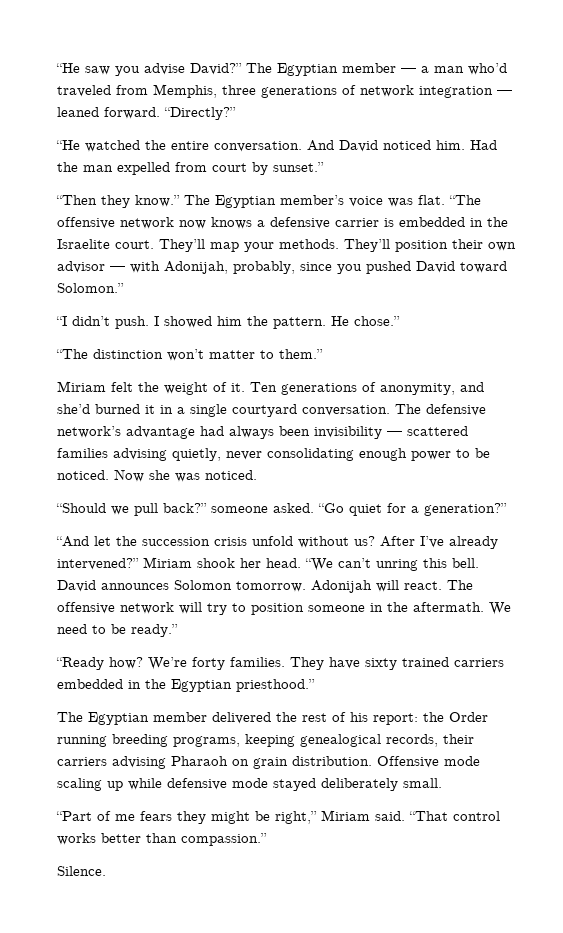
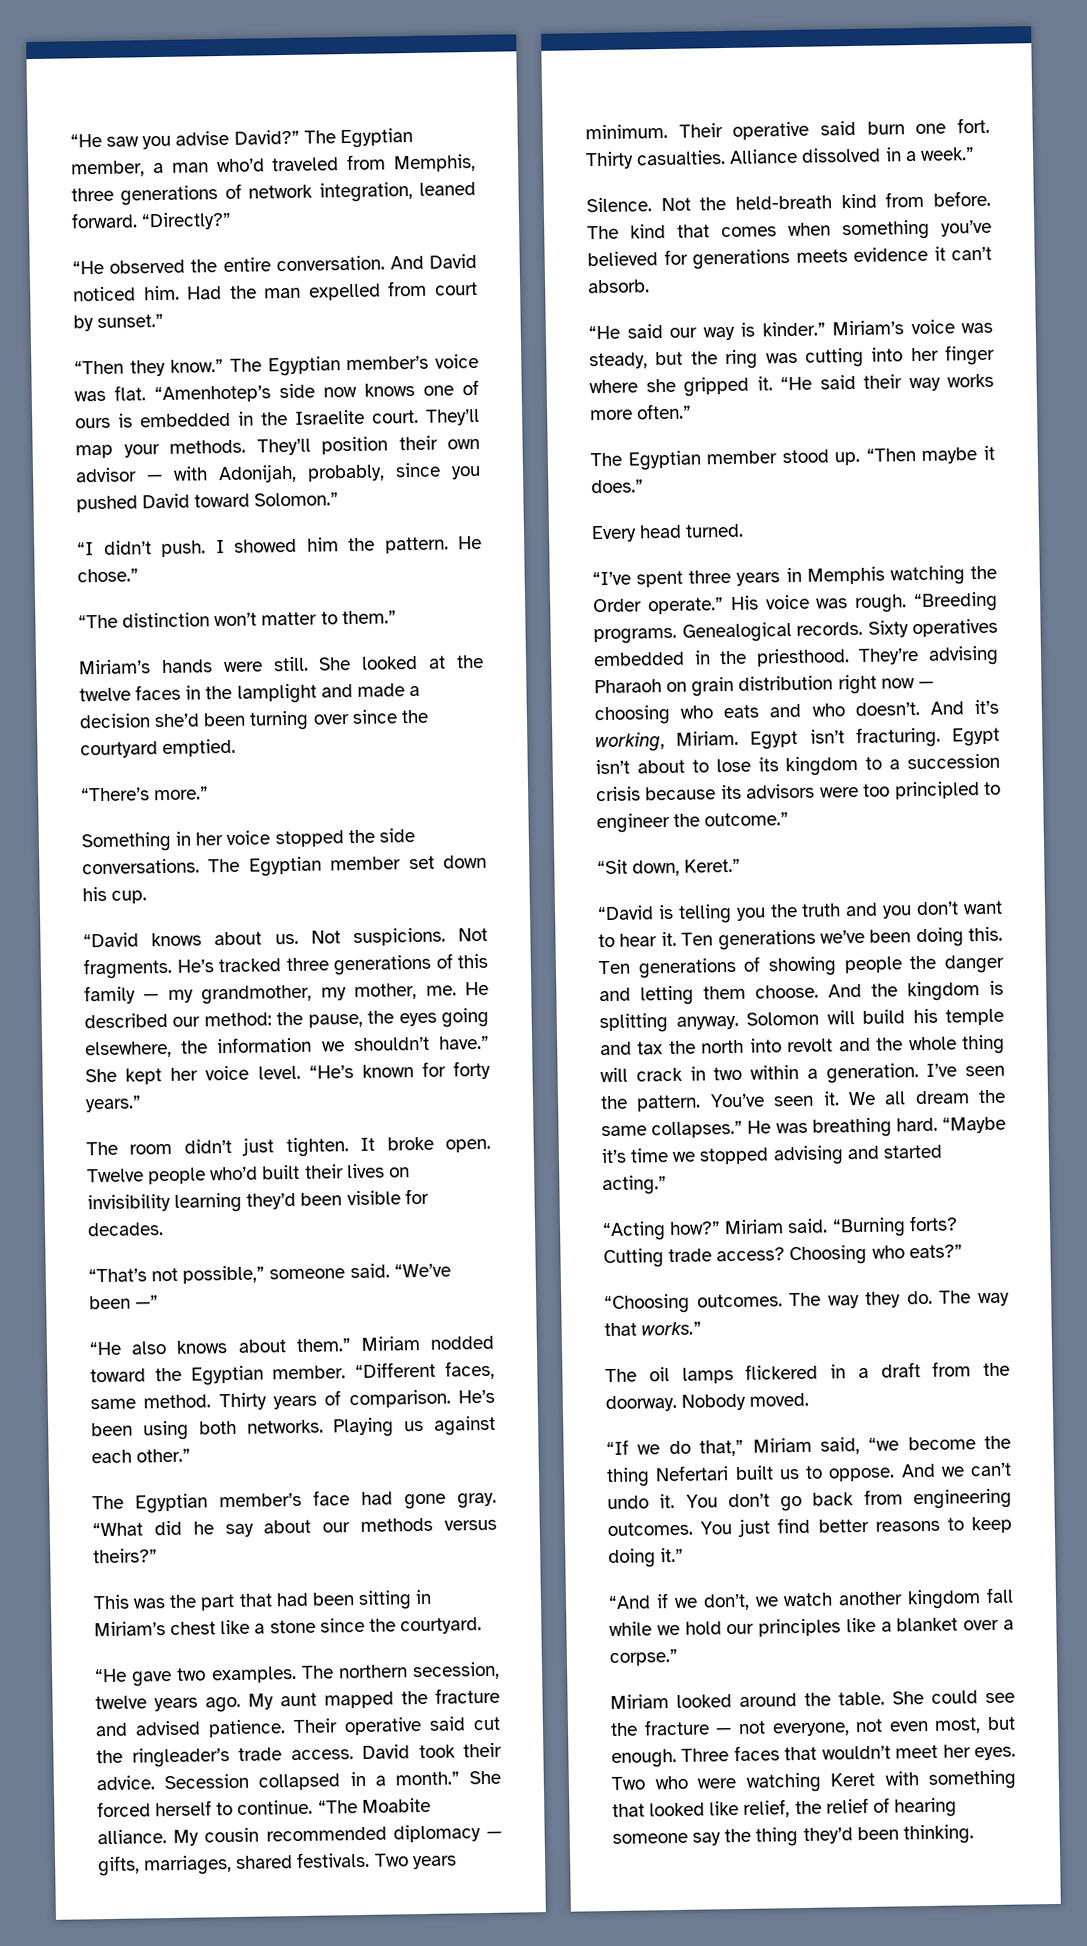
- The Egyptian member — a man who’d traveled from Memphis, three generations of network integration — leaned forward.
+ The Egyptian member, a man who’d traveled from Memphis, three generations of network integration, leaned forward.
- “He watched the entire conversation.
+ “He observed the entire conversation.
- “The offensive network now knows a defensive carrier is embedded in the Israelite court.
+ “Amenhotep’s side now knows one of ours is embedded in the Israelite court.
- Miriam felt the weight of it. Ten generations of anonymity, and she’d burned it in a single courtyard conversation. The defensive network’s advantage had always been invisibility — scattered families advising quietly, never consolidating enough power to be noticed. Now she was noticed.
- “Should we pull back?” someone asked. “Go quiet for a generation?”
- “And let the succession crisis unfold without us? After I’ve already intervened?” Miriam shook her head. “We can’t unring this bell. David announces Solomon tomorrow. Adonijah will react. The offensive network will try to position someone in the aftermath. We need to be ready.”
- “Ready how? We’re forty families. They have sixty trained carriers embedded in the Egyptian priesthood.”
- The Egyptian member delivered the rest of his report: the Order running breeding programs, keeping genealogical records, their carriers advising Pharaoh on grain distribution. Offensive mode scaling up while defensive mode stayed deliberately small.
- “Part of me fears they might be right,” Miriam said. “That control works better than compassion.”
- Silence.
+ Miriam’s hands were still. She looked at the twelve faces in the lamplight and made a decision she’d been turning over since the courtyard emptied.
+ “There’s more.”
+ Something in her voice stopped the side conversations. The Egyptian member set down his cup.
+ “David knows about us. Not suspicions. Not fragments. He’s tracked three generations of this family — my grandmother, my mother, me. He described our method: the pause, the eyes going elsewhere, the information we shouldn’t have.” She kept her voice level. “He’s known for forty years.”
+ The room didn’t just tighten. It broke open. Twelve people who’d built their lives on invisibility learning they’d been visible for decades.
+ “That’s not possible,” someone said. “We’ve been —”
+ “He also knows about them.” Miriam nodded toward the Egyptian member. “Different faces, same method. Thirty years of comparison. He’s been using both networks. Playing us against each other.”
+ The Egyptian member’s face had gone gray. “What did he say about our methods versus theirs?”
+ This was the part that had been sitting in Miriam’s chest like a stone since the courtyard.
+ “He gave two examples. The northern secession, twelve years ago. My aunt mapped the fracture and advised patience. Their operative said cut the ringleader’s trade access. David took their advice. Secession collapsed in a month.” She forced herself to continue. “The Moabite alliance. My cousin recommended diplomacy — gifts, marriages, shared festivals. Two years minimum. Their operative said burn one fort. Thirty casualties. Alliance dissolved in a week.”
+ Silence. Not the held-breath kind from before. The kind that comes when something you’ve believed for generations meets evidence it can’t absorb.
+ “He said our way is kinder.” Miriam’s voice was steady, but the ring was cutting into her finger where she gripped it. “He said their way works more often.”
+ The Egyptian member stood up. “Then maybe it does.”
+ Every head turned.
+ “I’ve spent three years in Memphis watching the Order operate.” His voice was rough. “Breeding programs. Genealogical records. Sixty operatives embedded in the priesthood. They’re advising Pharaoh on grain distribution right now — choosing who eats and who doesn’t. And it’s working, Miriam. Egypt isn’t fracturing. Egypt isn’t about to lose its kingdom to a succession crisis because its advisors were too principled to engineer the outcome.”
+ “Sit down, Keret.”
+ “David is telling you the truth and you don’t want to hear it. Ten generations we’ve been doing this. Ten generations of showing people the danger and letting them choose. And the kingdom is splitting anyway. Solomon will build his temple and tax the north into revolt and the whole thing will crack in two within a generation. I’ve seen the pattern. You’ve seen it. We all dream the same collapses.” He was breathing hard. “Maybe it’s time we stopped advising and started acting.”
+ “Acting how?” Miriam said. “Burning forts? Cutting trade access? Choosing who eats?”
+ “Choosing outcomes. The way they do. The way that works.”
+ The oil lamps flickered in a draft from the doorway. Nobody moved.
+ “If we do that,” Miriam said, “we become the thing Nefertari built us to oppose. And we can’t undo it. You don’t go back from engineering outcomes. You just find better reasons to keep doing it.”
+ “And if we don’t, we watch another kingdom fall while we hold our principles like a blanket over a corpse.”
+ Miriam looked around the table. She could see the fracture — not everyone, not even most, but enough. Three faces that wouldn’t meet her eyes. Two who were watching Keret with something that looked like relief, the relief of hearing someone say the thing they’d been thinking.

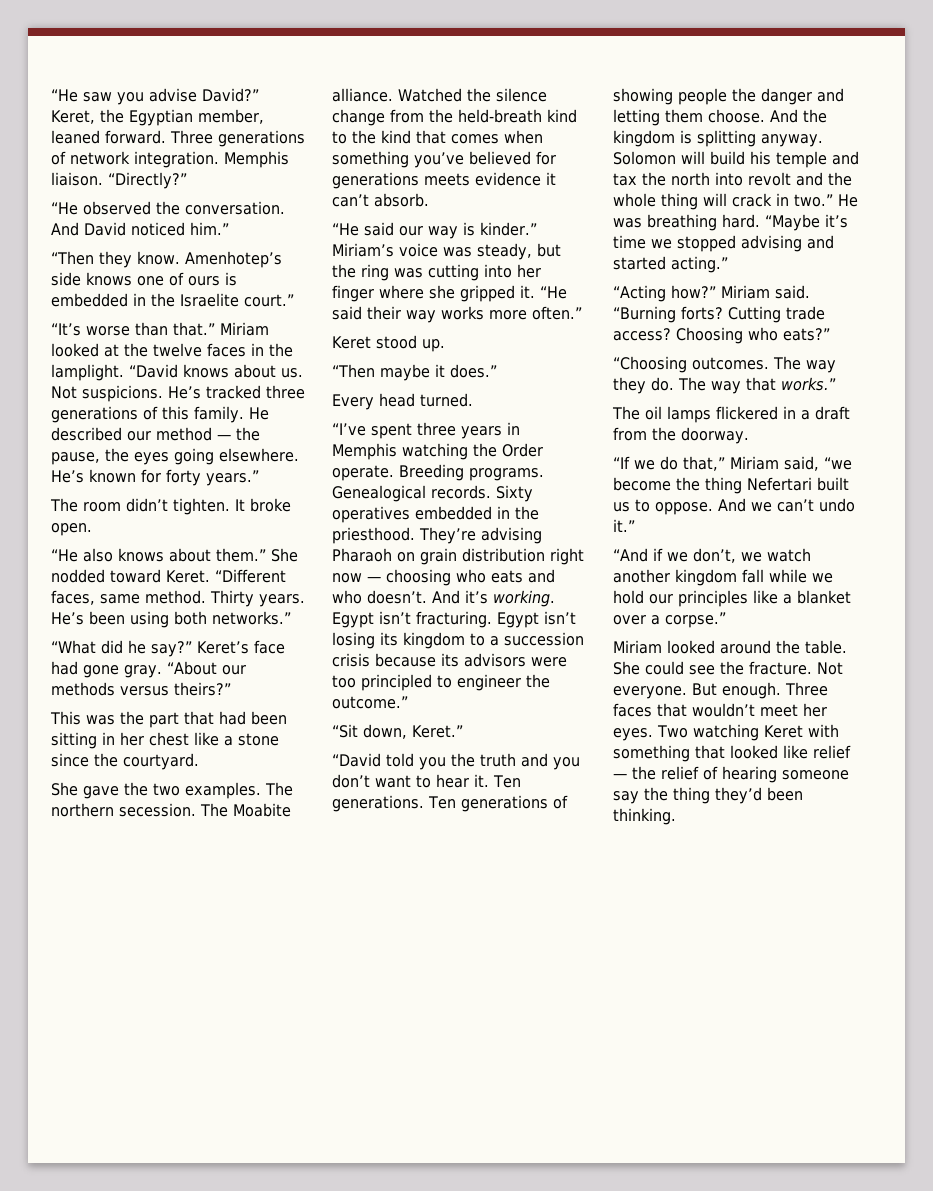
- The Egyptian member, a man who’d traveled from Memphis, three generations of network integration, leaned forward.
+ Keret, the Egyptian member, leaned forward. Three generations of network integration. Memphis liaison.
- “He observed the entire conversation.
+ “He observed the conversation.
- And David noticed him. Had the man expelled from court by sunset.”
- “Then they know.” The Egyptian member’s voice was flat. “Amenhotep’s side now knows one of ours is embedded in the Israelite court. They’ll map your methods. They’ll position their own advisor — with Adonijah, probably, since you pushed David toward Solomon.”
- “I didn’t push. I showed him the pattern. He chose.”
- “The distinction won’t matter to them.”
- Miriam’s hands were still. She looked at the twelve faces in the lamplight and made a decision she’d been turning over since the courtyard emptied.
- “There’s more.”
- Something in her voice stopped the side conversations. The Egyptian member set down his cup.
- “David knows about us.
+ And David noticed him.”
+ “Then they know. Amenhotep’s side knows one of ours is embedded in the Israelite court.”
+ “It’s worse than that.” Miriam looked at the twelve faces in the lamplight. “David knows about us.
- Not fragments.
- He’s tracked three generations of this family — my grandmother, my mother, me.
+ He’s tracked three generations of this family.
- He described our method: the pause, the eyes going elsewhere, the information we shouldn’t have.” She kept her voice level. “He’s known for forty years.”
+ He described our method — the pause, the eyes going elsewhere. He’s known for forty years.”
- The room didn’t just tighten.
+ The room didn’t tighten.
- Twelve people who’d built their lives on invisibility learning they’d been visible for decades.
- “That’s not possible,” someone said. “We’ve been —”
- Miriam nodded toward the Egyptian member.
+ She nodded toward Keret.
- Thirty years of comparison.
+ Thirty years.
- He’s been using both networks. Playing us against each other.”
- The Egyptian member’s face had gone gray. “What did he say about our methods versus theirs?”
+ He’s been using both networks.”
+ “What did he say?” Keret’s face had gone gray. “About our methods versus theirs?”
- This was the part that had been sitting in Miriam’s chest like a stone since the courtyard.
+ This was the part that had been sitting in her chest like a stone since the courtyard.
- “He gave two examples.
+ She gave the two examples.
- The northern secession, twelve years ago. My aunt mapped the fracture and advised patience. Their operative said cut the ringleader’s trade access. David took their advice. Secession collapsed in a month.” She forced herself to continue. “The Moabite alliance. My cousin recommended diplomacy — gifts, marriages, shared festivals. Two years minimum. Their operative said burn one fort. Thirty casualties. Alliance dissolved in a week.”
- Silence. Not the held-breath kind from before. The kind that comes when something you’ve believed for generations meets evidence it can’t absorb.
+ The northern secession. The Moabite alliance. Watched the silence change from the held-breath kind to the kind that comes when something you’ve believed for generations meets evidence it can’t absorb.
- The Egyptian member stood up. “Then maybe it does.”
+ Keret stood up.
+ “Then maybe it does.”
- “I’ve spent three years in Memphis watching the Order operate.” His voice was rough. “Breeding programs.
+ “I’ve spent three years in Memphis watching the Order operate. Breeding programs.
- And it’s working, Miriam.
+ And it’s working.
- Egypt isn’t about to lose its kingdom to a succession crisis because its advisors were too principled to engineer the outcome.”
+ Egypt isn’t losing its kingdom to a succession crisis because its advisors were too principled to engineer the outcome.”
- “David is telling you the truth and you don’t want to hear it.
+ “David told you the truth and you don’t want to hear it.
- Ten generations we’ve been doing this.
+ Ten generations.
- Solomon will build his temple and tax the north into revolt and the whole thing will crack in two within a generation. I’ve seen the pattern. You’ve seen it. We all dream the same collapses.”
+ Solomon will build his temple and tax the north into revolt and the whole thing will crack in two.”
- Nobody moved.
- And we can’t undo it. You don’t go back from engineering outcomes. You just find better reasons to keep doing it.”
+ And we can’t undo it.”
- She could see the fracture — not everyone, not even most, but enough.
+ She could see the fracture. Not everyone. But enough.
- Two who were watching Keret with something that looked like relief, the relief of hearing someone say the thing they’d been thinking.
+ Two watching Keret with something that looked like relief — the relief of hearing someone say the thing they’d been thinking.

